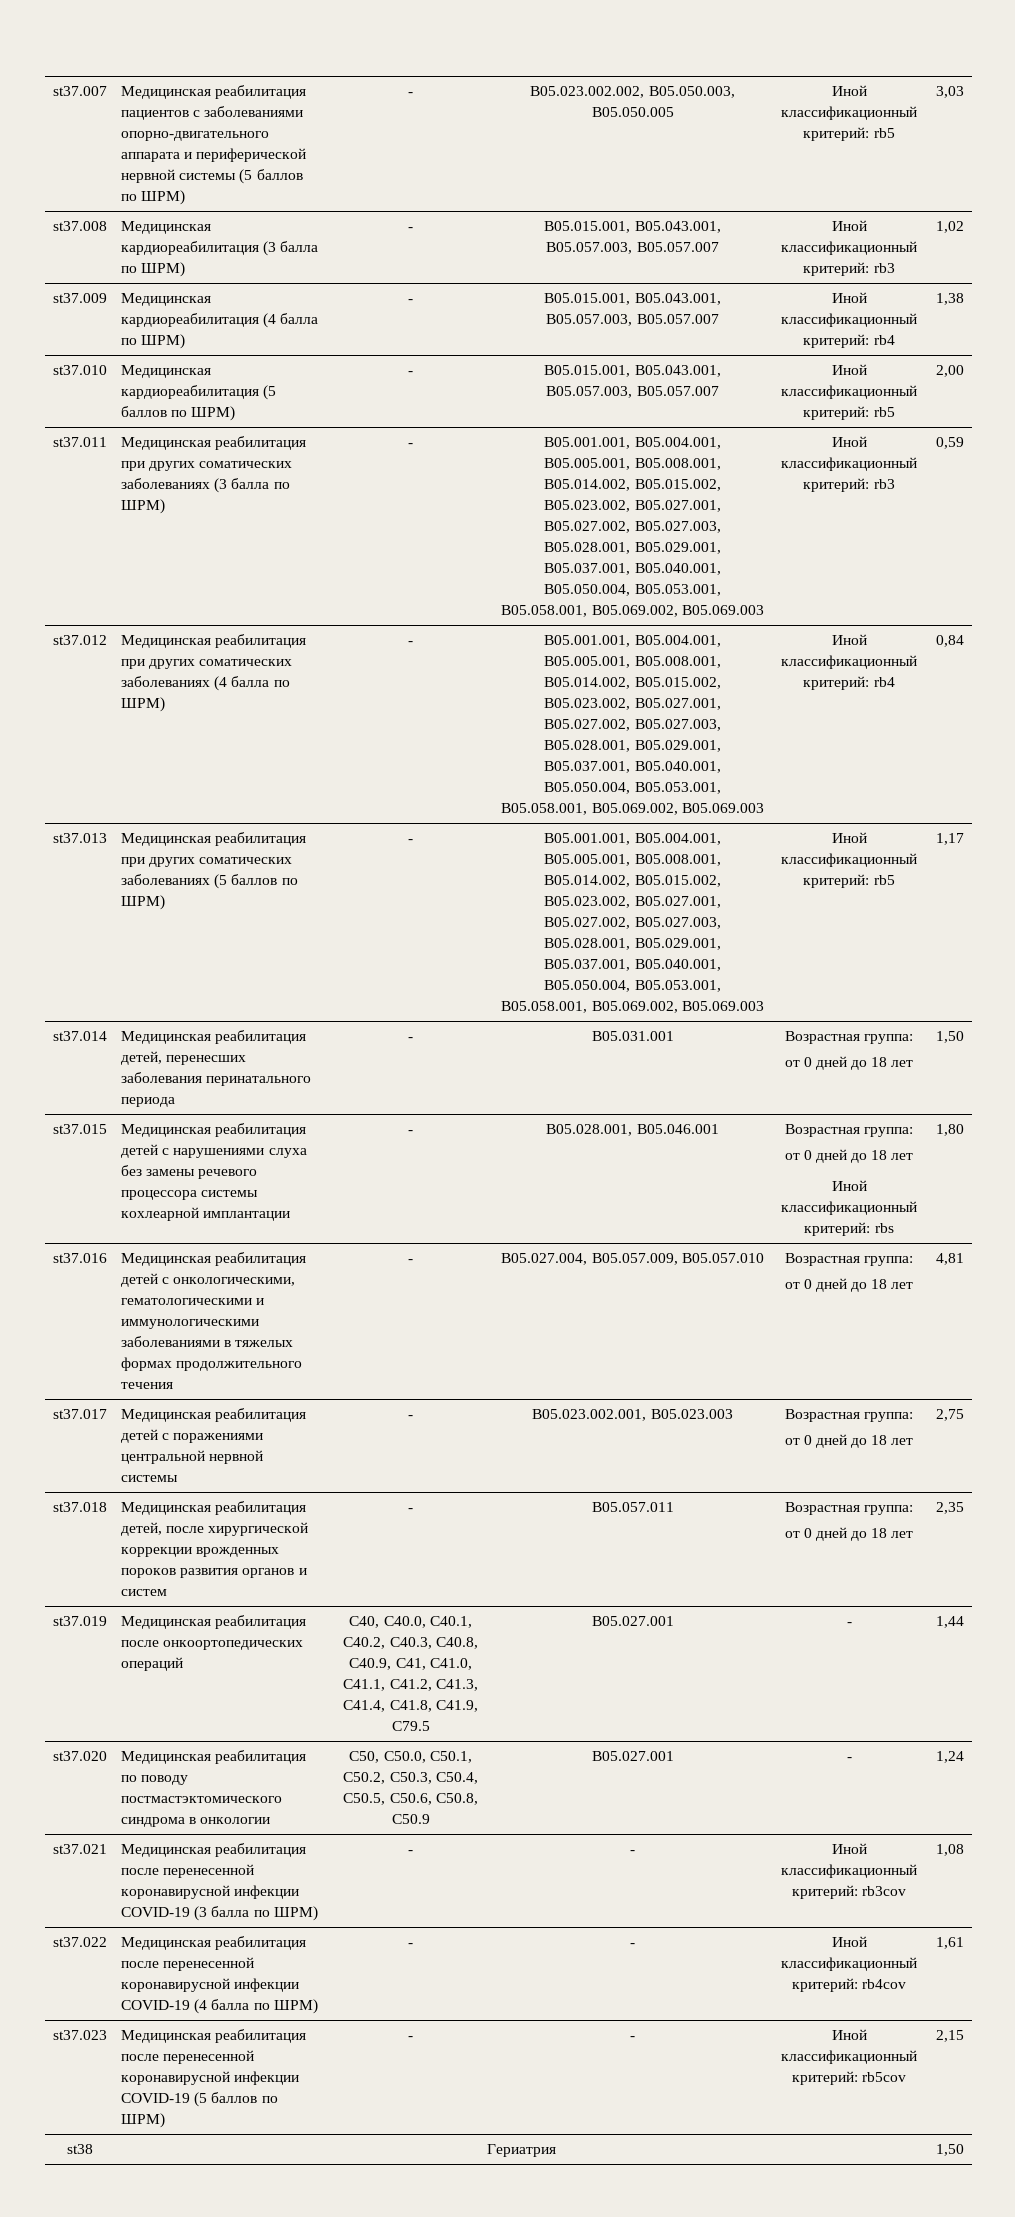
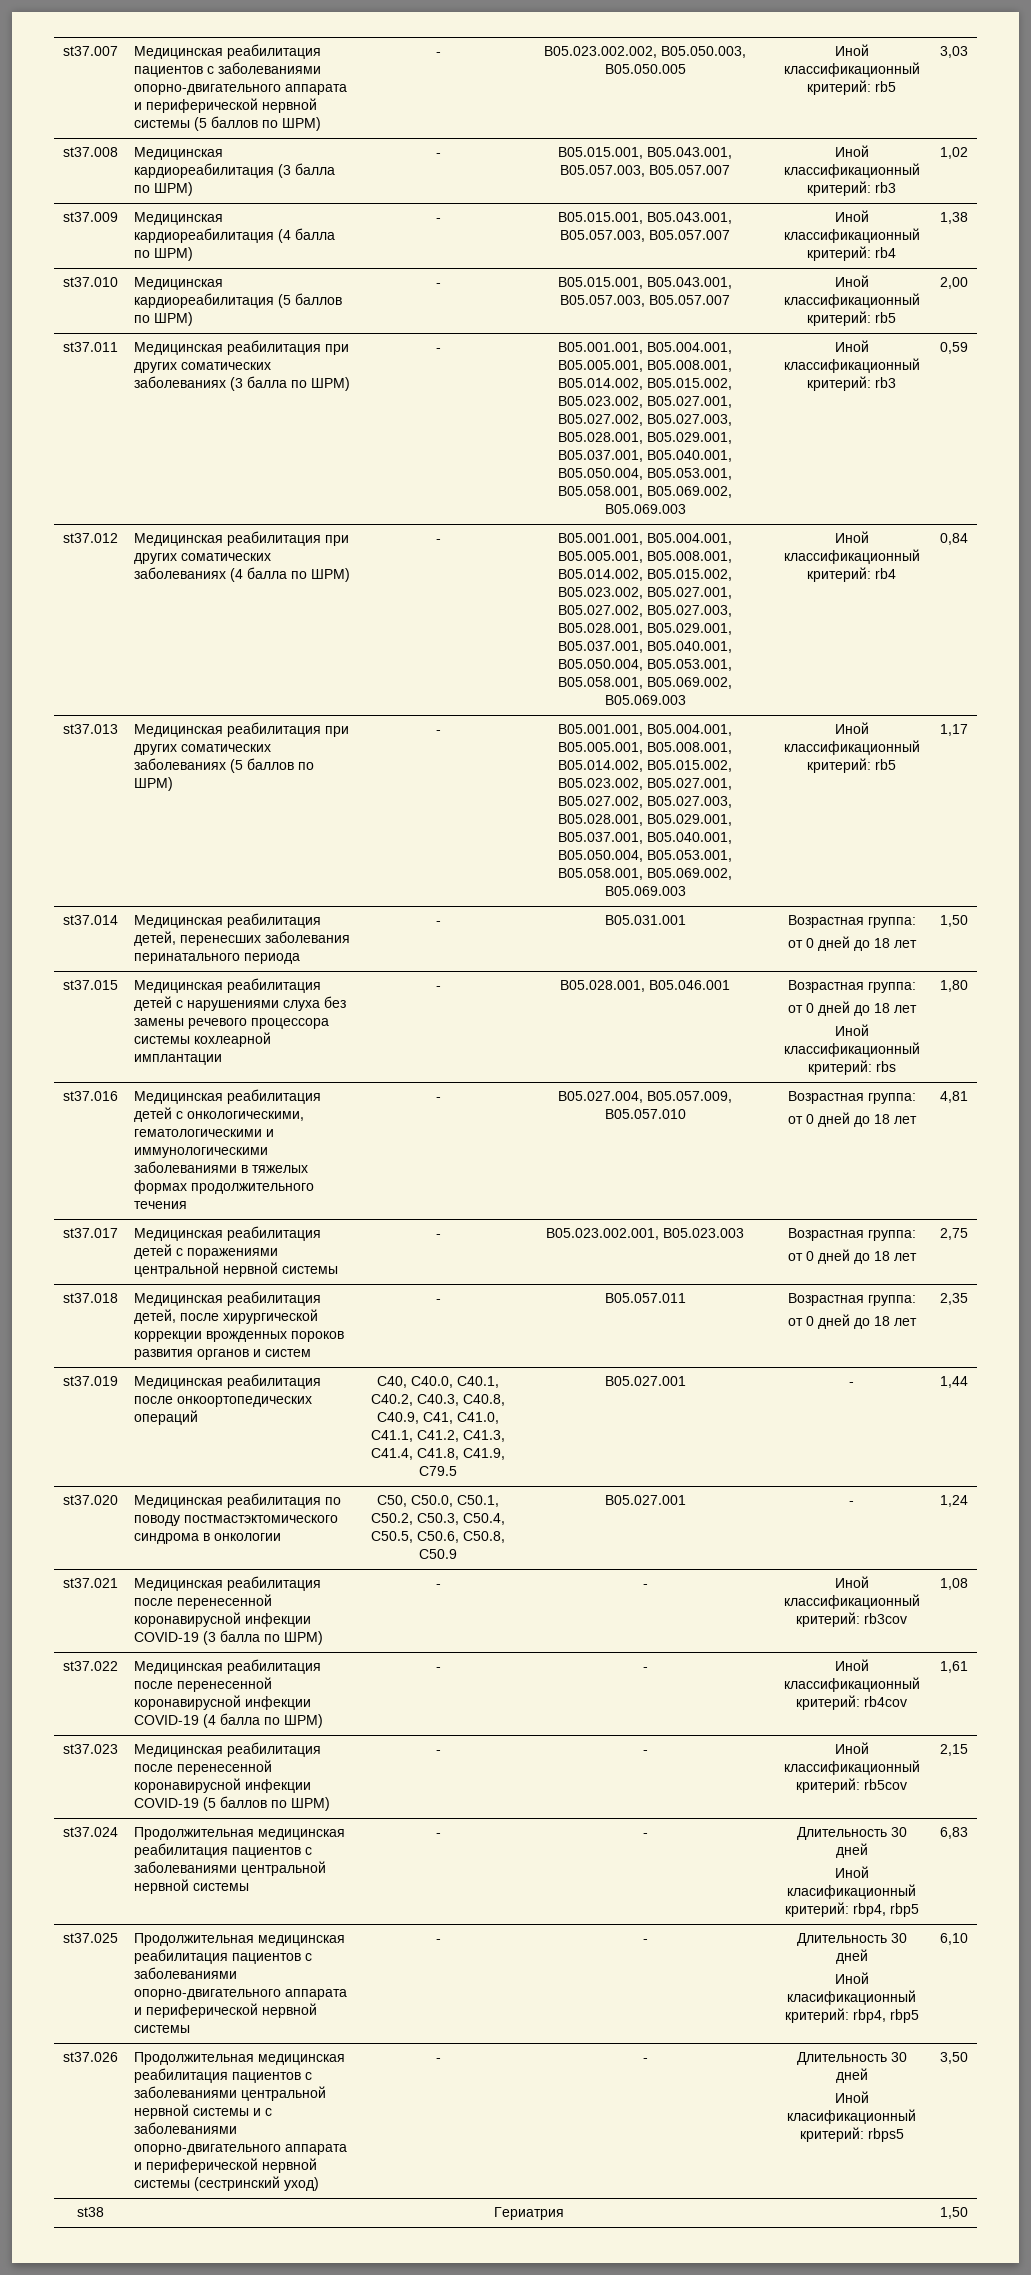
+ st37.024 | Продолжительная медицинская реабилитация пациентов с заболеваниями центральной нервной системы | - | - | Длительность 30 дней
+ Иной класификационный критерий: rbp4, rbp5 | 6,83
+ st37.025 | Продолжительная медицинская реабилитация пациентов с заболеваниями опорно-двигательного аппарата и периферической нервной системы | - | - | Длительность 30 дней
+ Иной класификационный критерий: rbp4, rbp5 | 6,10
+ st37.026 | Продолжительная медицинская реабилитация пациентов с заболеваниями центральной нервной системы и с заболеваниями опорно-двигательного аппарата и периферической нервной системы (сестринский уход) | - | - | Длительность 30 дней
+ Иной класификационный критерий: rbps5 | 3,50

